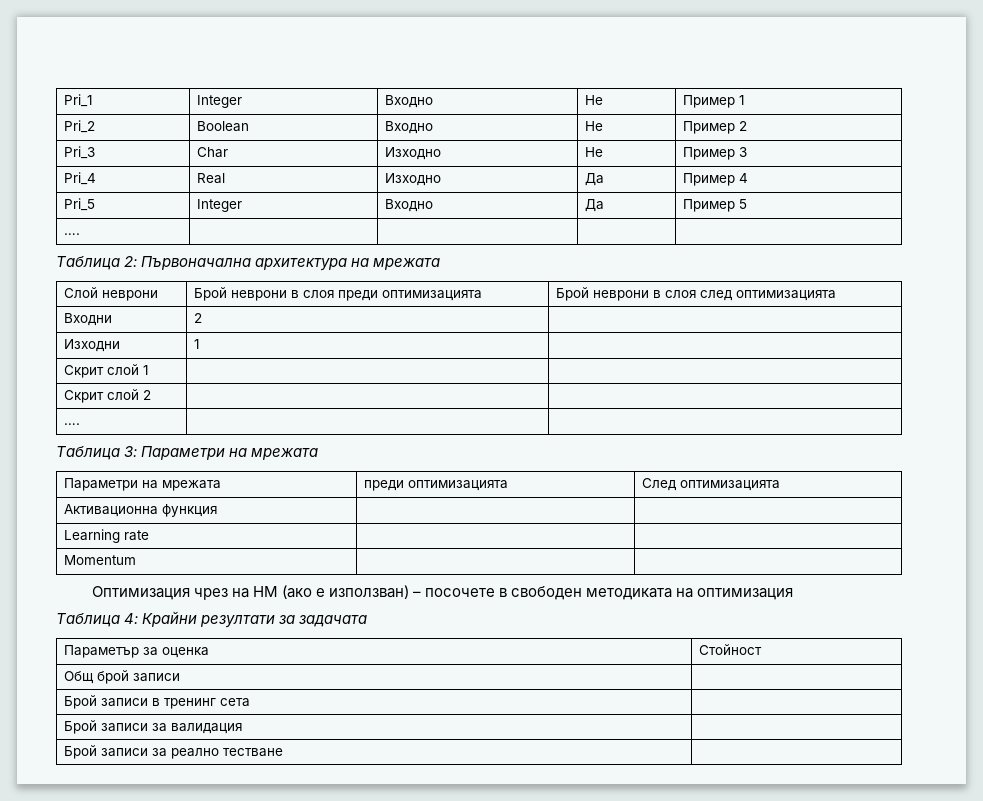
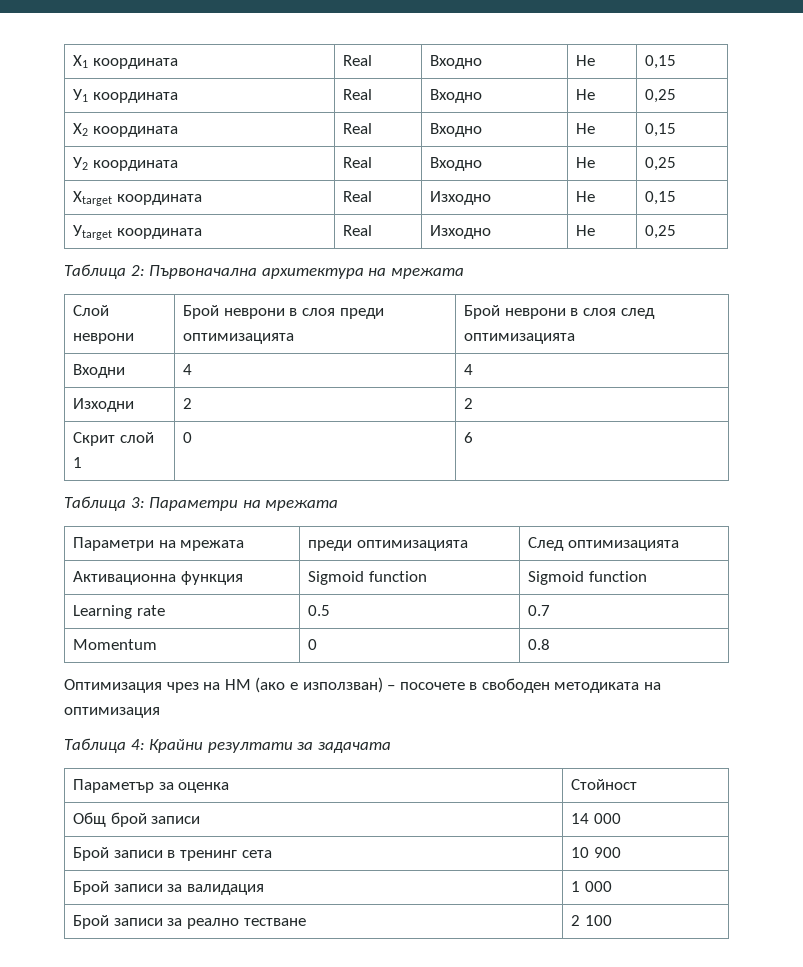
- Pri_1 | Integer | Входно | Не | Пример 1
- Pri_2 | Boolean | Входно | Не | Пример 2
- Pri_3 | Char | Изходно | Не | Пример 3
- Pri_4 | Real | Изходно | Да | Пример 4
- Pri_5 | Integer | Входно | Да | Пример 5
- …. | | | |
+ X1 координата | Real | Входно | Не | 0,15
+ У1 координата | Real | Входно | Не | 0,25
+ Х2 координата | Real | Входно | Не | 0,15
+ У2 координата | Real | Входно | Не | 0,25
+ Хtarget координата | Real | Изходно | Не | 0,15
+ Уtarget координата | Real | Изходно | Не | 0,25
- Входни | 2 |
+ Входни | 4 | 4
- Изходни | 1 |
+ Изходни | 2 | 2
- Скрит слой 1 | |
- Скрит слой 2 | |
- …. | |
+ Скрит слой 1 | 0 | 6
- Активационна функция | |
+ Активационна функция | Sigmoid function | Sigmoid function
- Learning rate | |
+ Learning rate | 0.5 | 0.7
- Momentum | |
+ Momentum | 0 | 0.8
- Общ брой записи |
+ Общ брой записи | 14 000
- Брой записи в тренинг сета |
+ Брой записи в тренинг сета | 10 900
- Брой записи за валидация |
+ Брой записи за валидация | 1 000
- Брой записи за реално тестване |
+ Брой записи за реално тестване | 2 100

